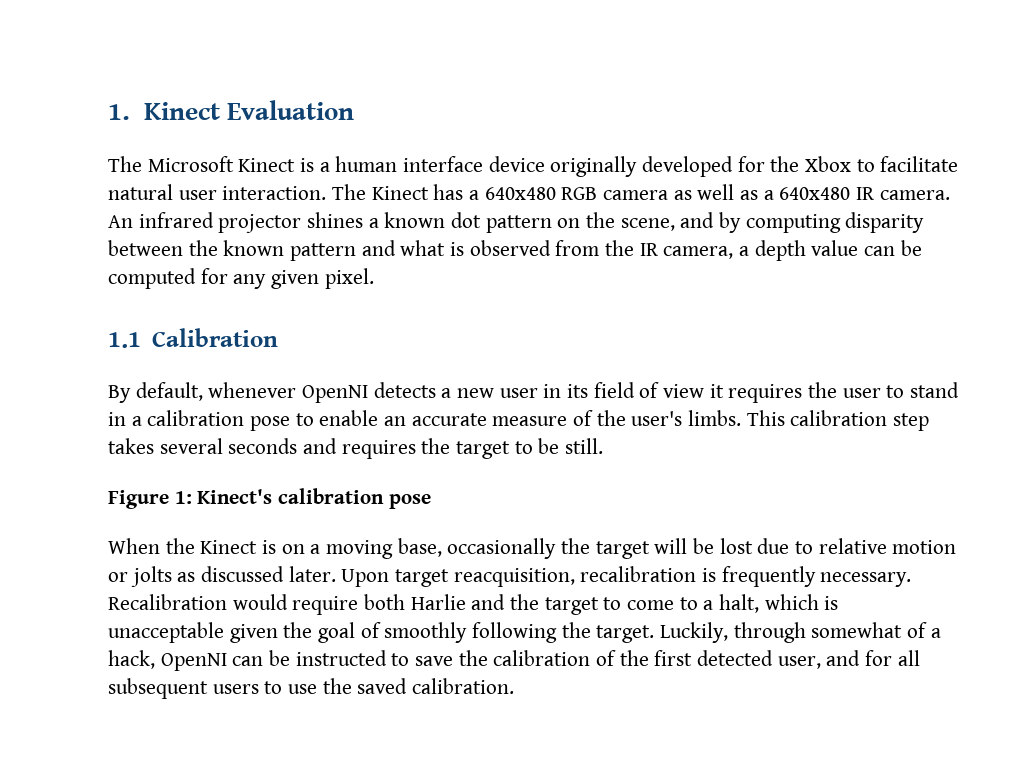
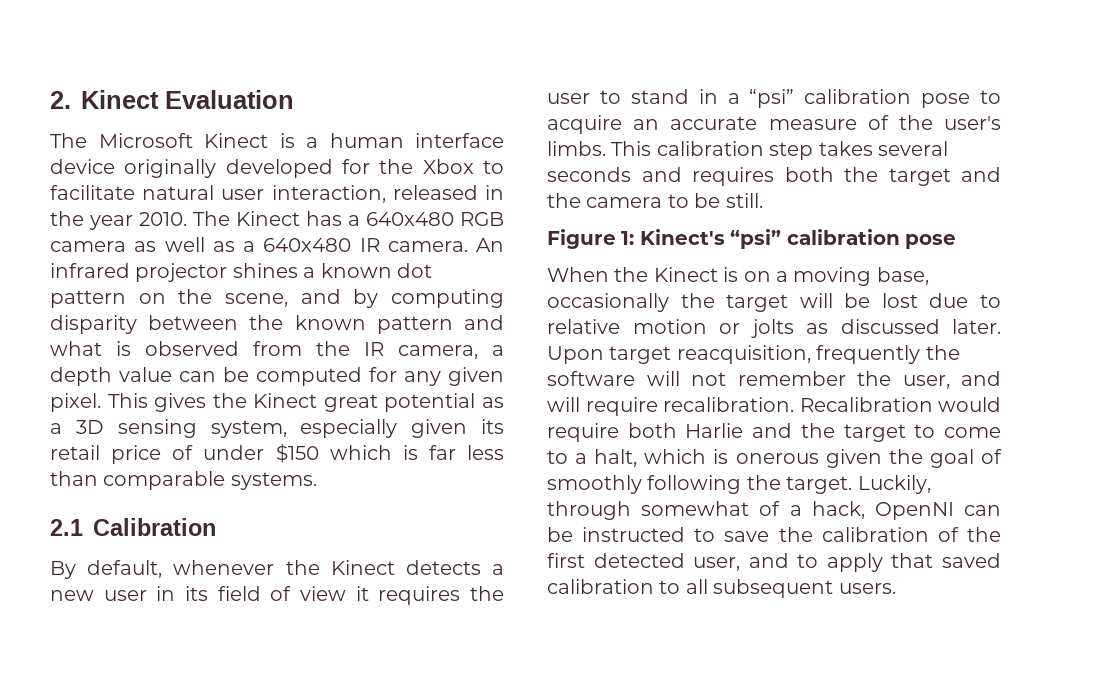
- 1. Kinect Evaluation
+ 2. Kinect Evaluation
- The Microsoft Kinect is a human interface device originally developed for the Xbox to facilitate natural user interaction.
+ The Microsoft Kinect is a human interface device originally developed for the Xbox to facilitate natural user interaction, released in the year 2010.
- An infrared projector shines a known dot pattern on the scene, and by computing disparity between the known pattern and what is observed from the IR camera, a depth value can be computed for any given pixel.
- 1.1 Calibration
+ An infrared projector shines a known dot pattern on the scene, and by computing disparity between the known pattern and what is observed from the IR camera, a depth value can be computed for any given pixel. This gives the Kinect great potential as a 3D sensing system, especially given its retail price of under $150 which is far less than comparable systems.
+ 2.1 Calibration
- By default, whenever OpenNI detects a new user in its field of view it requires the user to stand in a calibration pose to enable an accurate measure of the user's limbs.
+ By default, whenever the Kinect detects a new user in its field of view it requires the user to stand in a “psi” calibration pose to acquire an accurate measure of the user's limbs.
- This calibration step takes several seconds and requires the target to be still.
+ This calibration step takes several seconds and requires both the target and the camera to be still.
- Figure 1: Kinect's calibration pose
+ Figure 1: Kinect's “psi” calibration pose
- Upon target reacquisition, recalibration is frequently necessary.
+ Upon target reacquisition, frequently the software will not remember the user, and will require recalibration.
- Recalibration would require both Harlie and the target to come to a halt, which is unacceptable given the goal of smoothly following the target.
+ Recalibration would require both Harlie and the target to come to a halt, which is onerous given the goal of smoothly following the target.
- Luckily, through somewhat of a hack, OpenNI can be instructed to save the calibration of the first detected user, and for all subsequent users to use the saved calibration.
+ Luckily, through somewhat of a hack, OpenNI can be instructed to save the calibration of the first detected user, and to apply that saved calibration to all subsequent users.

